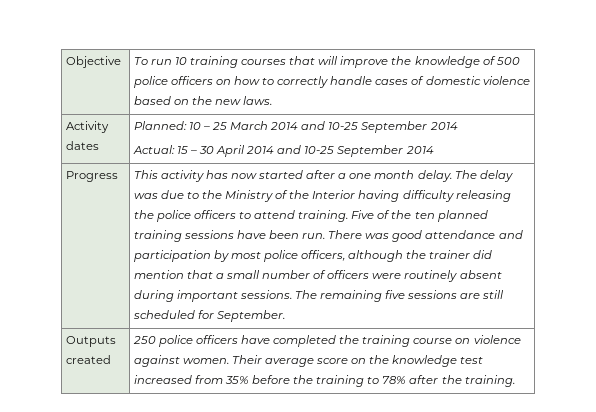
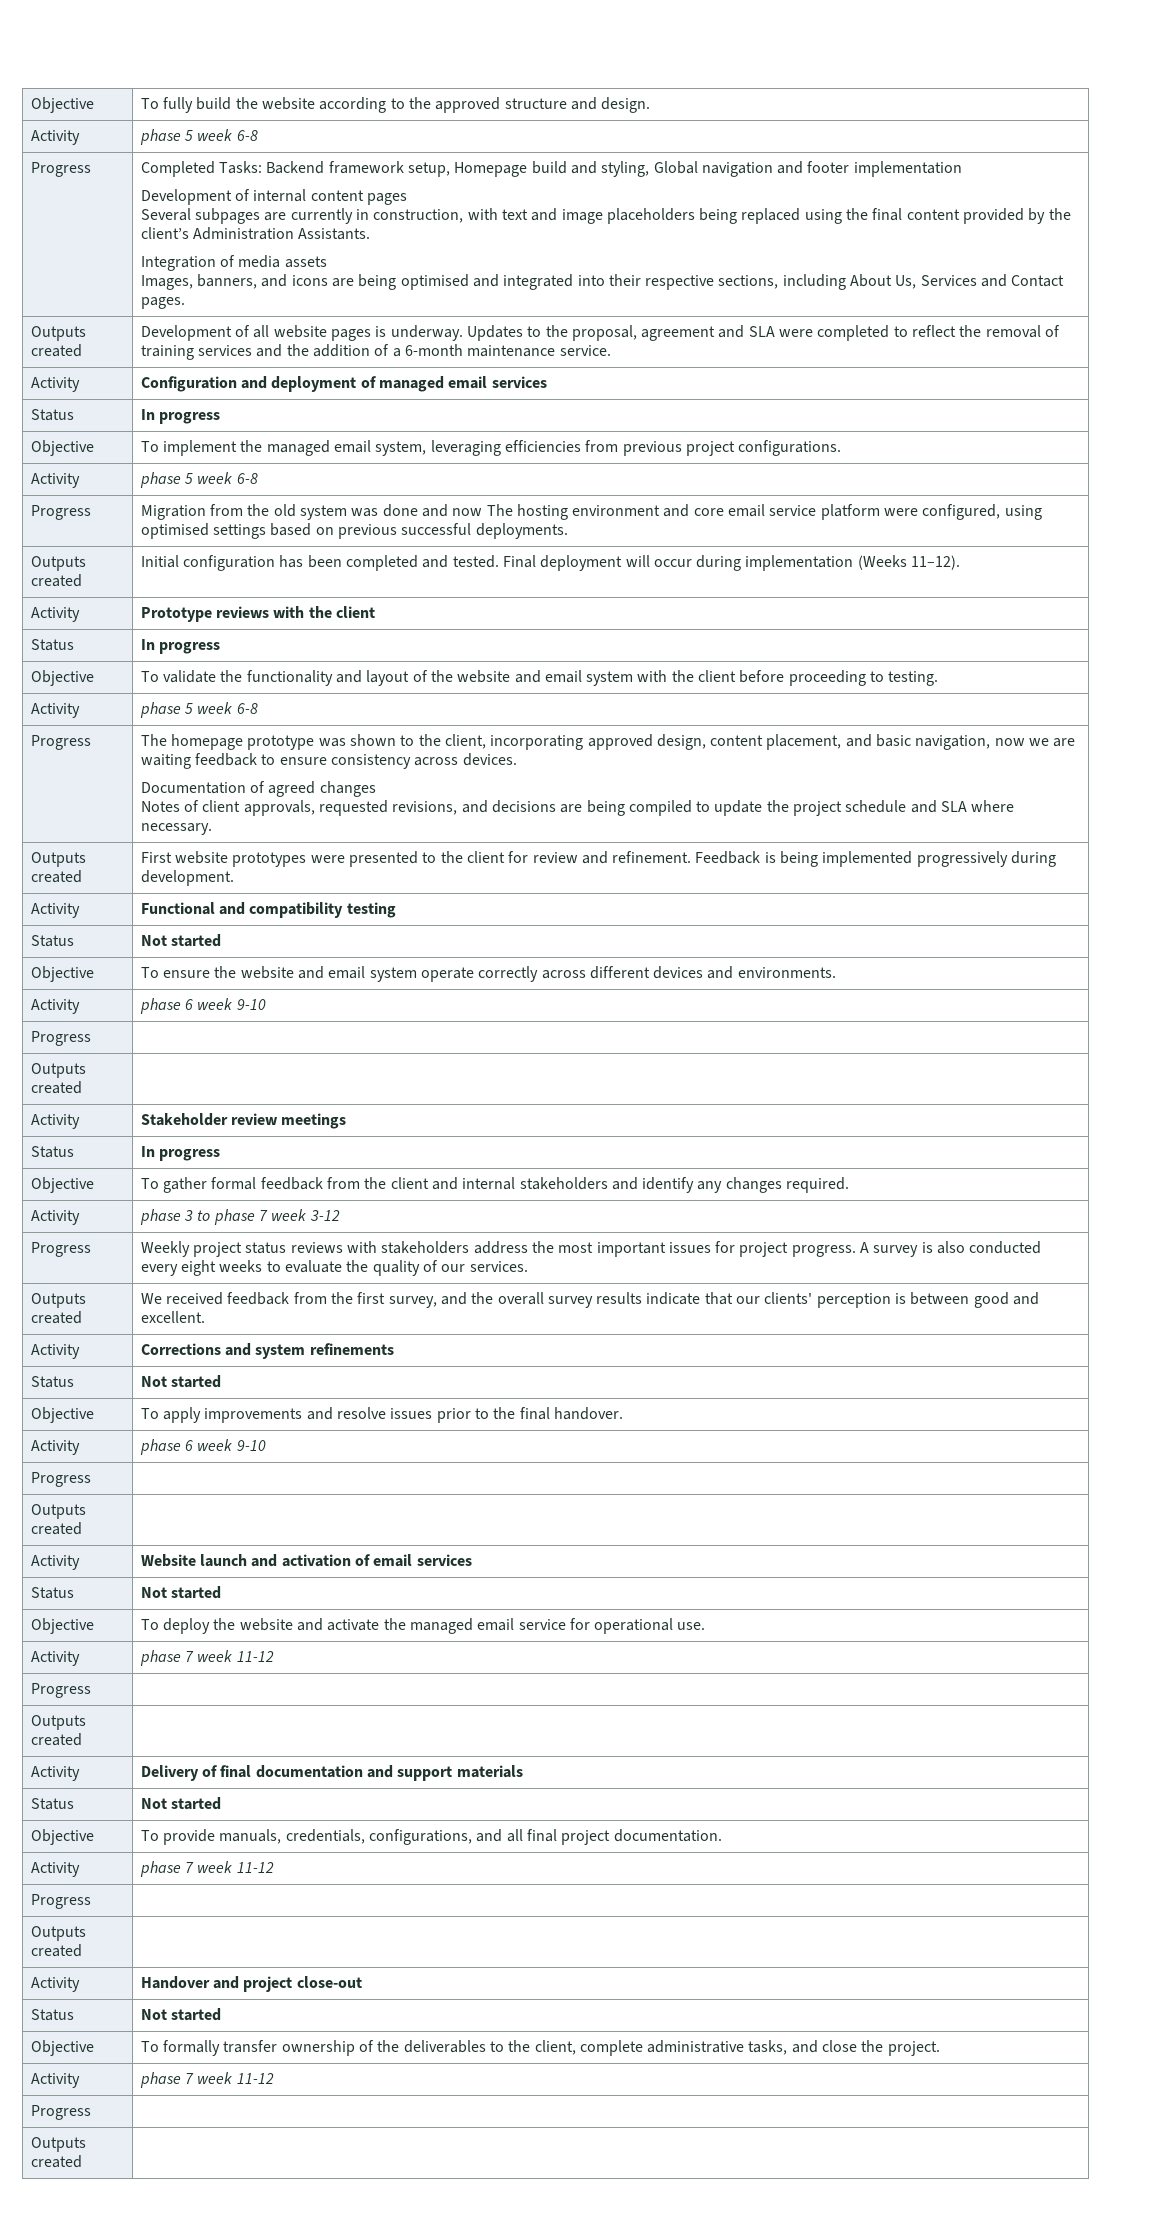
- Objective | To run 10 training courses that will improve the knowledge of 500 police officers on how to correctly handle cases of domestic violence based on the new laws.
- Activity dates | Planned: 10 – 25 March 2014 and 10-25 September 2014
- Actual: 15 – 30 April 2014 and 10-25 September 2014
- Progress | This activity has now started after a one month delay. The delay was due to the Ministry of the Interior having difficulty releasing the police officers to attend training. Five of the ten planned training sessions have been run. There was good attendance and participation by most police officers, although the trainer did mention that a small number of officers were routinely absent during important sessions. The remaining five sessions are still scheduled for September.
- Outputs created | 250 police officers have completed the training course on violence against women. Their average score on the knowledge test increased from 35% before the training to 78% after the training.
+ Objective | To fully build the website according to the approved structure and design.
+ Activity | phase 5 week 6-8
+ Progress | Completed Tasks: Backend framework setup, Homepage build and styling, Global navigation and footer implementation
+ Development of internal content pages
+ Several subpages are currently in construction, with text and image placeholders being replaced using the final content provided by the client’s Administration Assistants.
+ Integration of media assets
+ Images, banners, and icons are being optimised and integrated into their respective sections, including About Us, Services and Contact pages.
+ Outputs created | Development of all website pages is underway. Updates to the proposal, agreement and SLA were completed to reflect the removal of training services and the addition of a 6-month maintenance service.
+ Activity | Configuration and deployment of managed email services
+ Status | In progress
+ Objective | To implement the managed email system, leveraging efficiencies from previous project configurations.
+ Activity | phase 5 week 6-8
+ Progress | Migration from the old system was done and now The hosting environment and core email service platform were configured, using optimised settings based on previous successful deployments.
+ Outputs created | Initial configuration has been completed and tested. Final deployment will occur during implementation (Weeks 11–12).
+ Activity | Prototype reviews with the client
+ Status | In progress
+ Objective | To validate the functionality and layout of the website and email system with the client before proceeding to testing.
+ Activity | phase 5 week 6-8
+ Progress | The homepage prototype was shown to the client, incorporating approved design, content placement, and basic navigation, now we are waiting feedback to ensure consistency across devices.
+ Documentation of agreed changes
+ Notes of client approvals, requested revisions, and decisions are being compiled to update the project schedule and SLA where necessary.
+ Outputs created | First website prototypes were presented to the client for review and refinement. Feedback is being implemented progressively during development.
+ Activity | Functional and compatibility testing
+ Status | Not started
+ Objective | To ensure the website and email system operate correctly across different devices and environments.
+ Activity | phase 6 week 9-10
+ Progress |
+ Outputs created |
+ Activity | Stakeholder review meetings
+ Status | In progress
+ Objective | To gather formal feedback from the client and internal stakeholders and identify any changes required.
+ Activity | phase 3 to phase 7 week 3-12
+ Progress | Weekly project status reviews with stakeholders address the most important issues for project progress. A survey is also conducted every eight weeks to evaluate the quality of our services.
+ Outputs created | We received feedback from the first survey, and the overall survey results indicate that our clients' perception is between good and excellent.
+ Activity | Corrections and system refinements
+ Status | Not started
+ Objective | To apply improvements and resolve issues prior to the final handover.
+ Activity | phase 6 week 9-10
+ Progress |
+ Outputs created |
+ Activity | Website launch and activation of email services
+ Status | Not started
+ Objective | To deploy the website and activate the managed email service for operational use.
+ Activity | phase 7 week 11-12
+ Progress |
+ Outputs created |
+ Activity | Delivery of final documentation and support materials
+ Status | Not started
+ Objective | To provide manuals, credentials, configurations, and all final project documentation.
+ Activity | phase 7 week 11-12
+ Progress |
+ Outputs created |
+ Activity | Handover and project close-out
+ Status | Not started
+ Objective | To formally transfer ownership of the deliverables to the client, complete administrative tasks, and close the project.
+ Activity | phase 7 week 11-12
+ Progress |
+ Outputs created |

